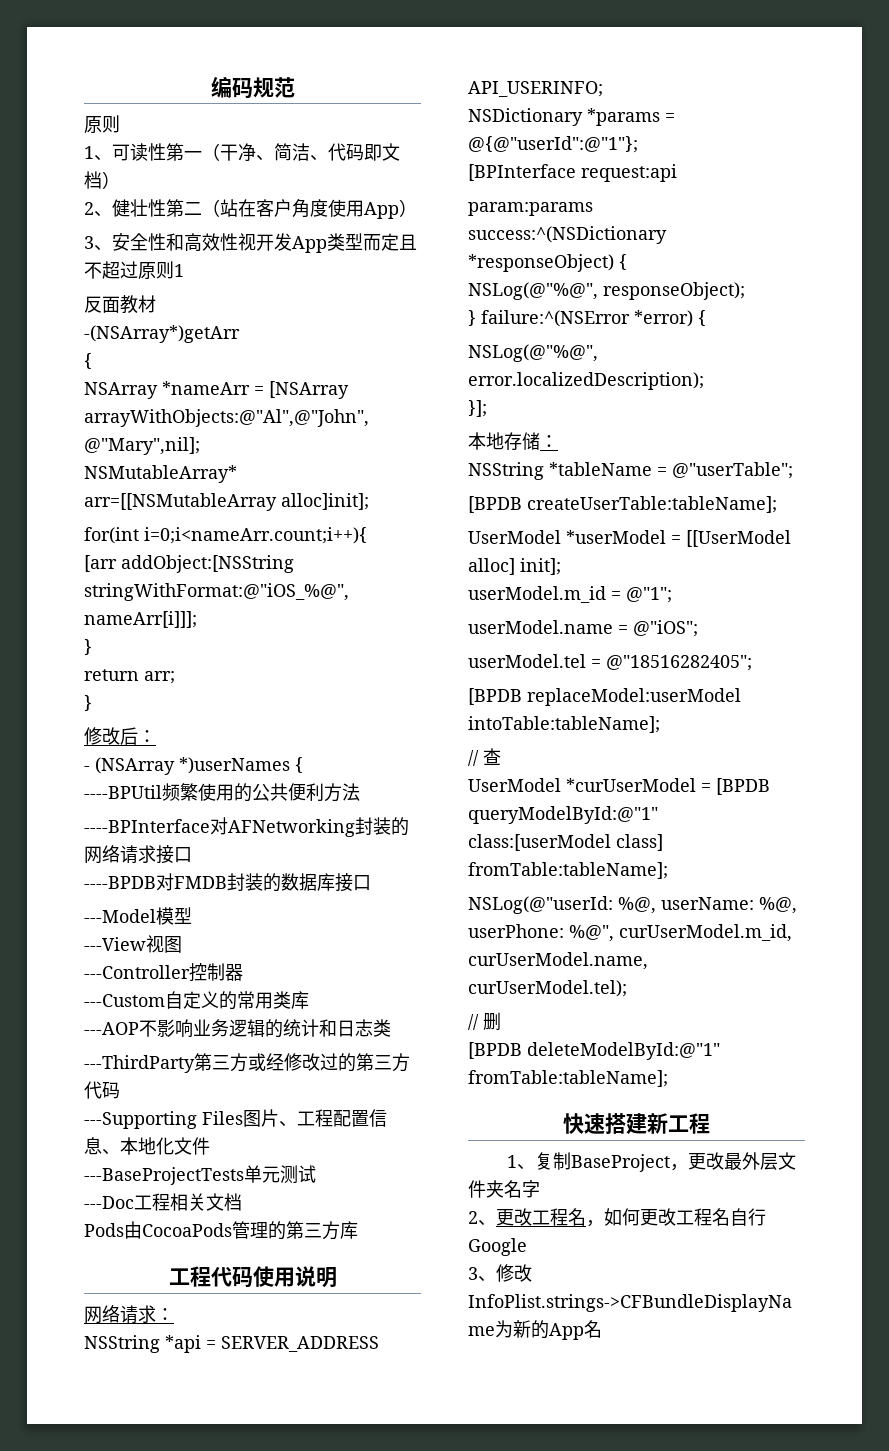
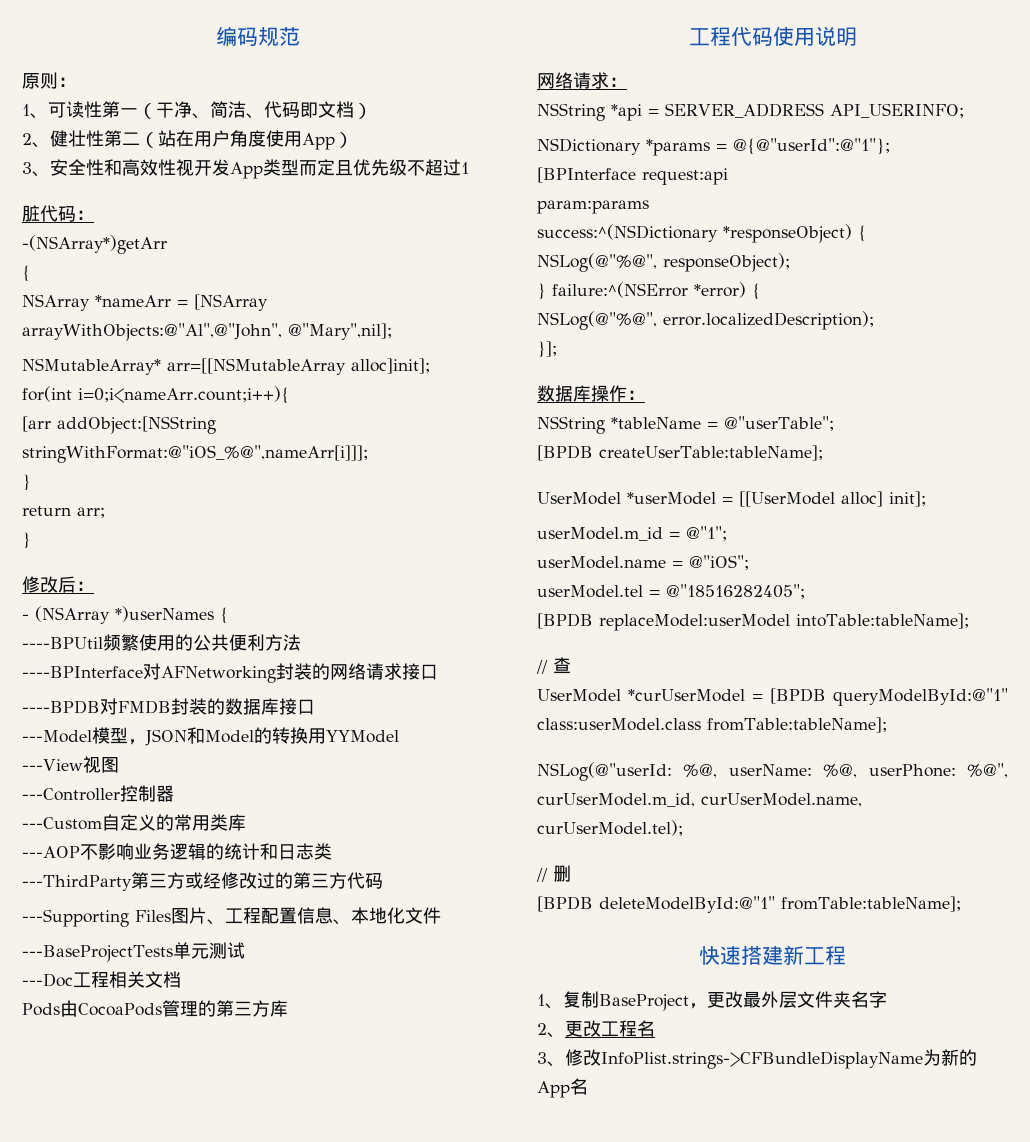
  编码规范
- 原则
+ 原则：
- 2、健壮性第二（站在客户角度使用App）
+ 2、健壮性第二（站在用户角度使用App）
- 3、安全性和高效性视开发App类型而定且不超过原则1
+ 3、安全性和高效性视开发App类型而定且优先级不超过1
- 反面教材
+ 脏代码：
- ---Model模型
+ ---Model模型，JSON和Model的转换用YYModel
- 本地存储：
+ 数据库操作：
- UserModel *curUserModel = [BPDB queryModelById:@"1" class:[userModel class] fromTable:tableName];
+ UserModel *curUserModel = [BPDB queryModelById:@"1" class:userModel.class fromTable:tableName];
- 2、更改工程名，如何更改工程名自行Google
+ 2、更改工程名

